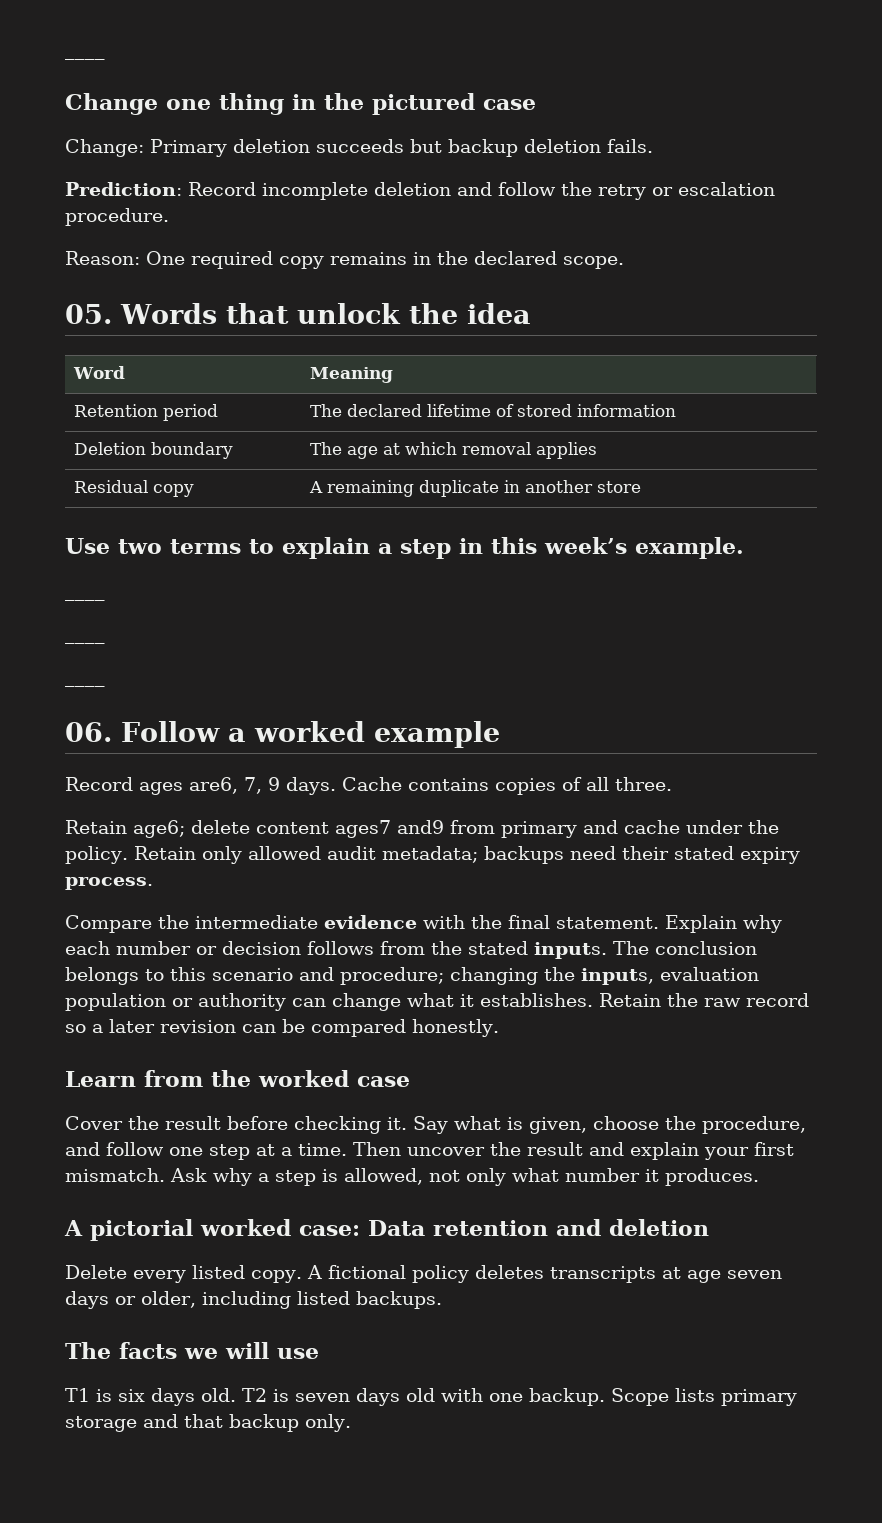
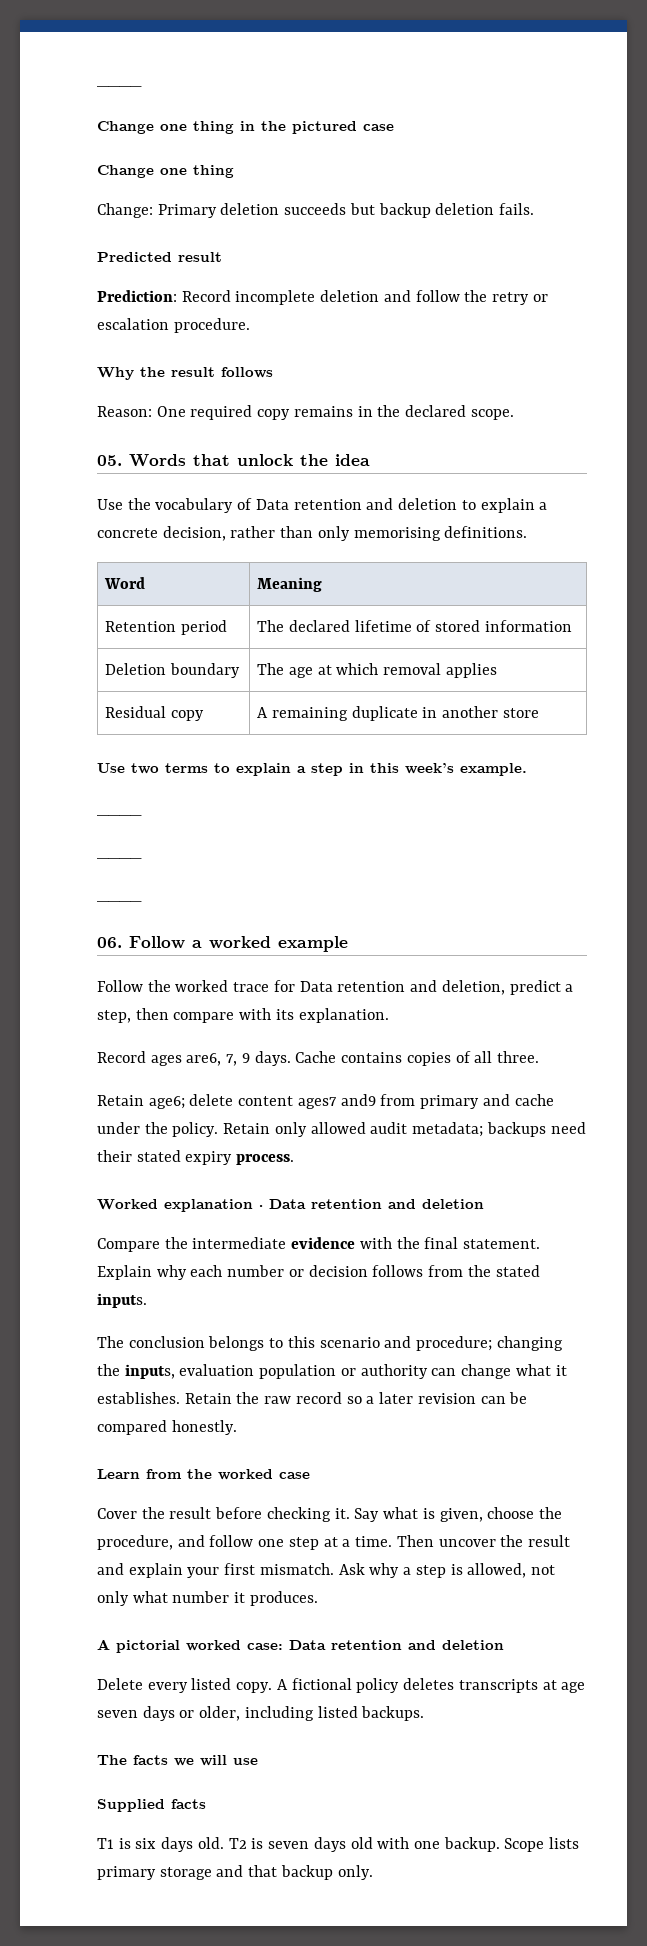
  Change one thing in the pictured case
+ Change one thing
+ Predicted result
+ Why the result follows
+ Use the vocabulary of Data retention and deletion to explain a concrete decision, rather than only memorising definitions.
+ Follow the worked trace for Data retention and deletion, predict a step, then compare with its explanation.
+ Worked explanation · Data retention and deletion
- Explain why each number or decision follows from the stated inputs. The conclusion belongs to this scenario and procedure; changing the inputs, evaluation population or authority can change what it establishes.
+ Explain why each number or decision follows from the stated inputs.
+ The conclusion belongs to this scenario and procedure; changing the inputs, evaluation population or authority can change what it establishes.
+ Supplied facts

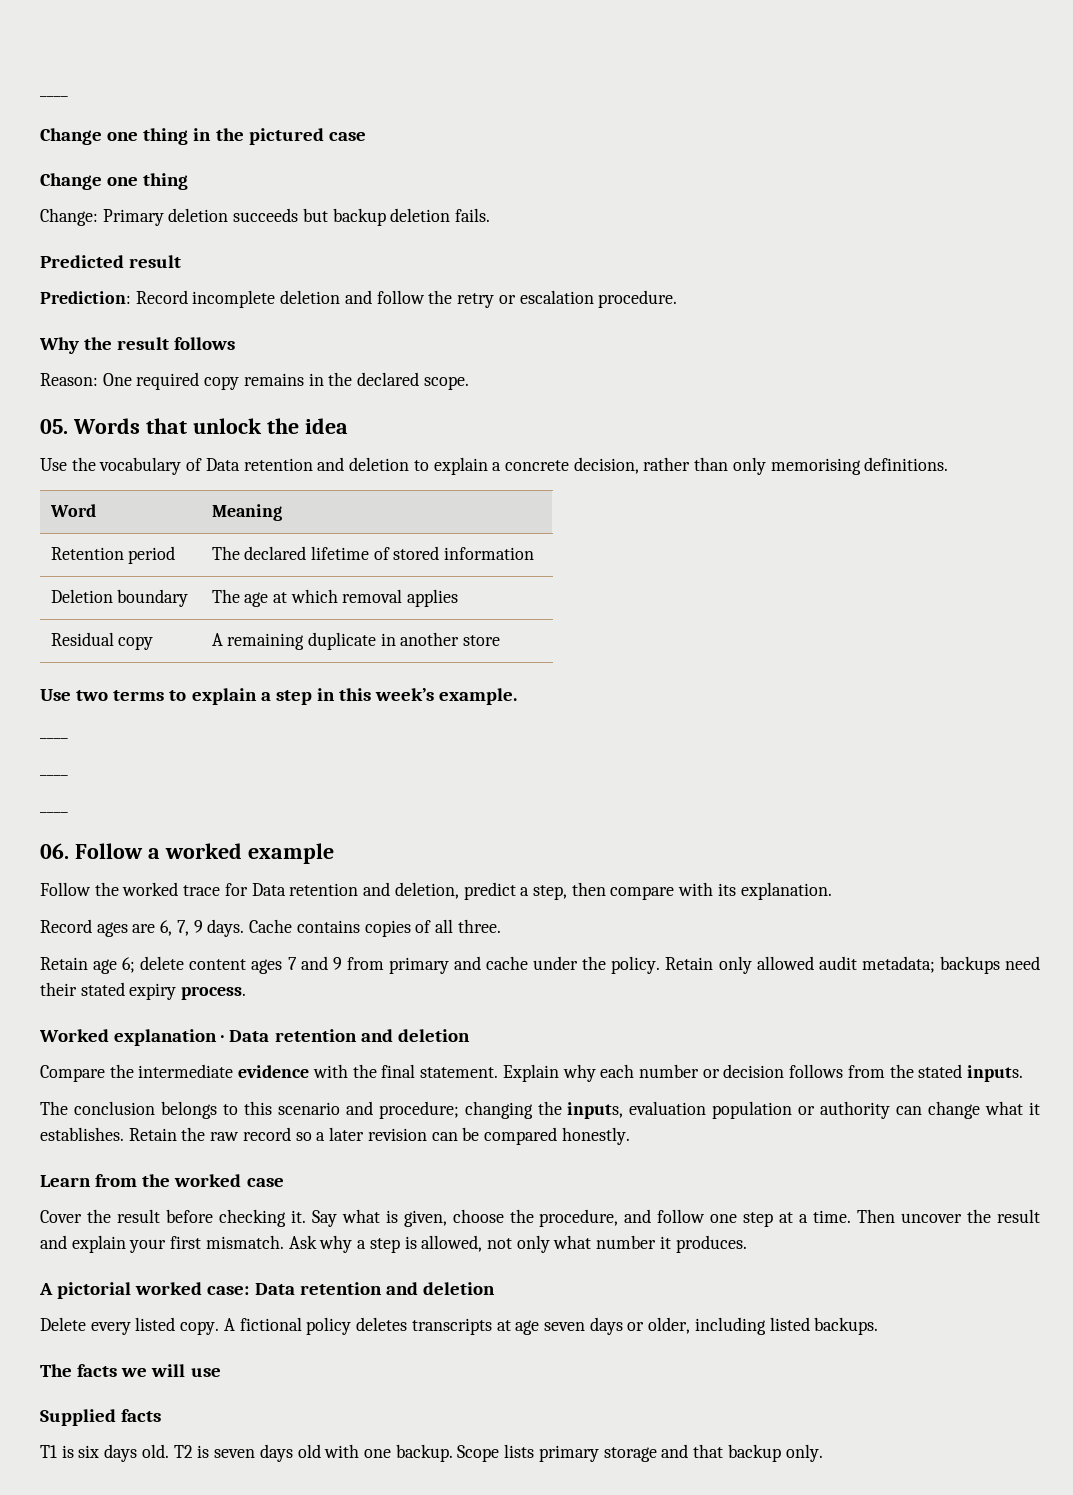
- Record ages are6, 7, 9 days.
+ Record ages are 6, 7, 9 days.
- Retain age6; delete content ages7 and9 from primary and cache under the policy.
+ Retain age 6; delete content ages 7 and 9 from primary and cache under the policy.

